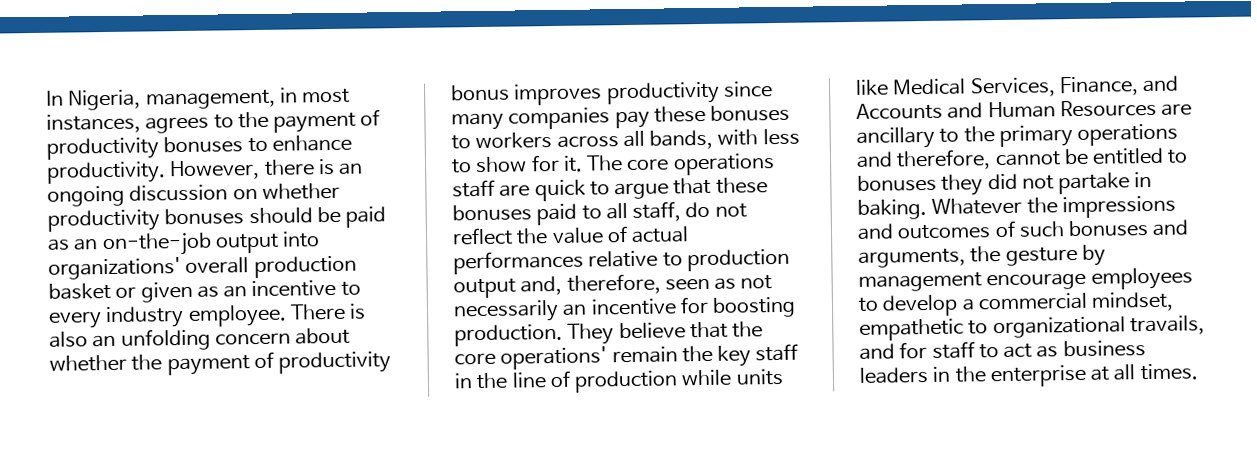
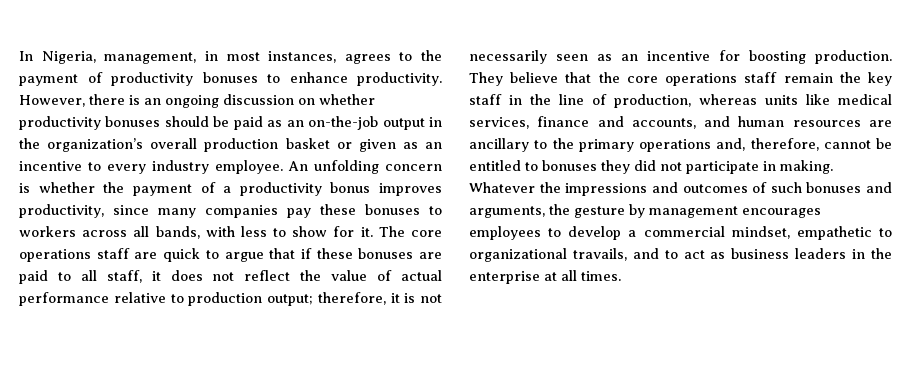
- However, there is an ongoing discussion on whether productivity bonuses should be paid as an on-the-job output into organizations' overall production basket or given as an incentive to every industry employee.
+ However, there is an ongoing discussion on whether productivity bonuses should be paid as an on-the-job output in the organization’s overall production basket or given as an incentive to every industry employee.
- There is also an unfolding concern about whether the payment of productivity bonus improves productivity since many companies pay these bonuses to workers across all bands, with less to show for it.
+ An unfolding concern is whether the payment of a productivity bonus improves productivity, since many companies pay these bonuses to workers across all bands, with less to show for it.
- The core operations staff are quick to argue that these bonuses paid to all staff, do not reflect the value of actual performances relative to production output and, therefore, seen as not necessarily an incentive for boosting production.
+ The core operations staff are quick to argue that if these bonuses are paid to all staff, it does not reflect the value of actual performance relative to production output; therefore, it is not necessarily seen as an incentive for boosting production.
- They believe that the core operations' remain the key staff in the line of production while units like Medical Services, Finance, and Accounts and Human Resources are ancillary to the primary operations and therefore, cannot be entitled to bonuses they did not partake in baking.
+ They believe that the core operations staff remain the key staff in the line of production, whereas units like medical services, finance and accounts, and human resources are ancillary to the primary operations and, therefore, cannot be entitled to bonuses they did not participate in making.
- Whatever the impressions and outcomes of such bonuses and arguments, the gesture by management encourage employees to develop a commercial mindset, empathetic to organizational travails, and for staff to act as business leaders in the enterprise at all times.
+ Whatever the impressions and outcomes of such bonuses and arguments, the gesture by management encourages employees to develop a commercial mindset, empathetic to organizational travails, and to act as business leaders in the enterprise at all times.

